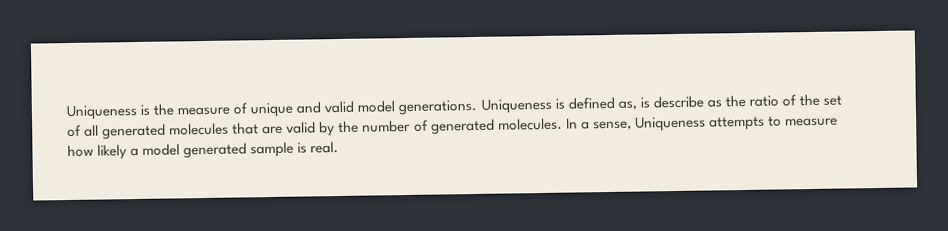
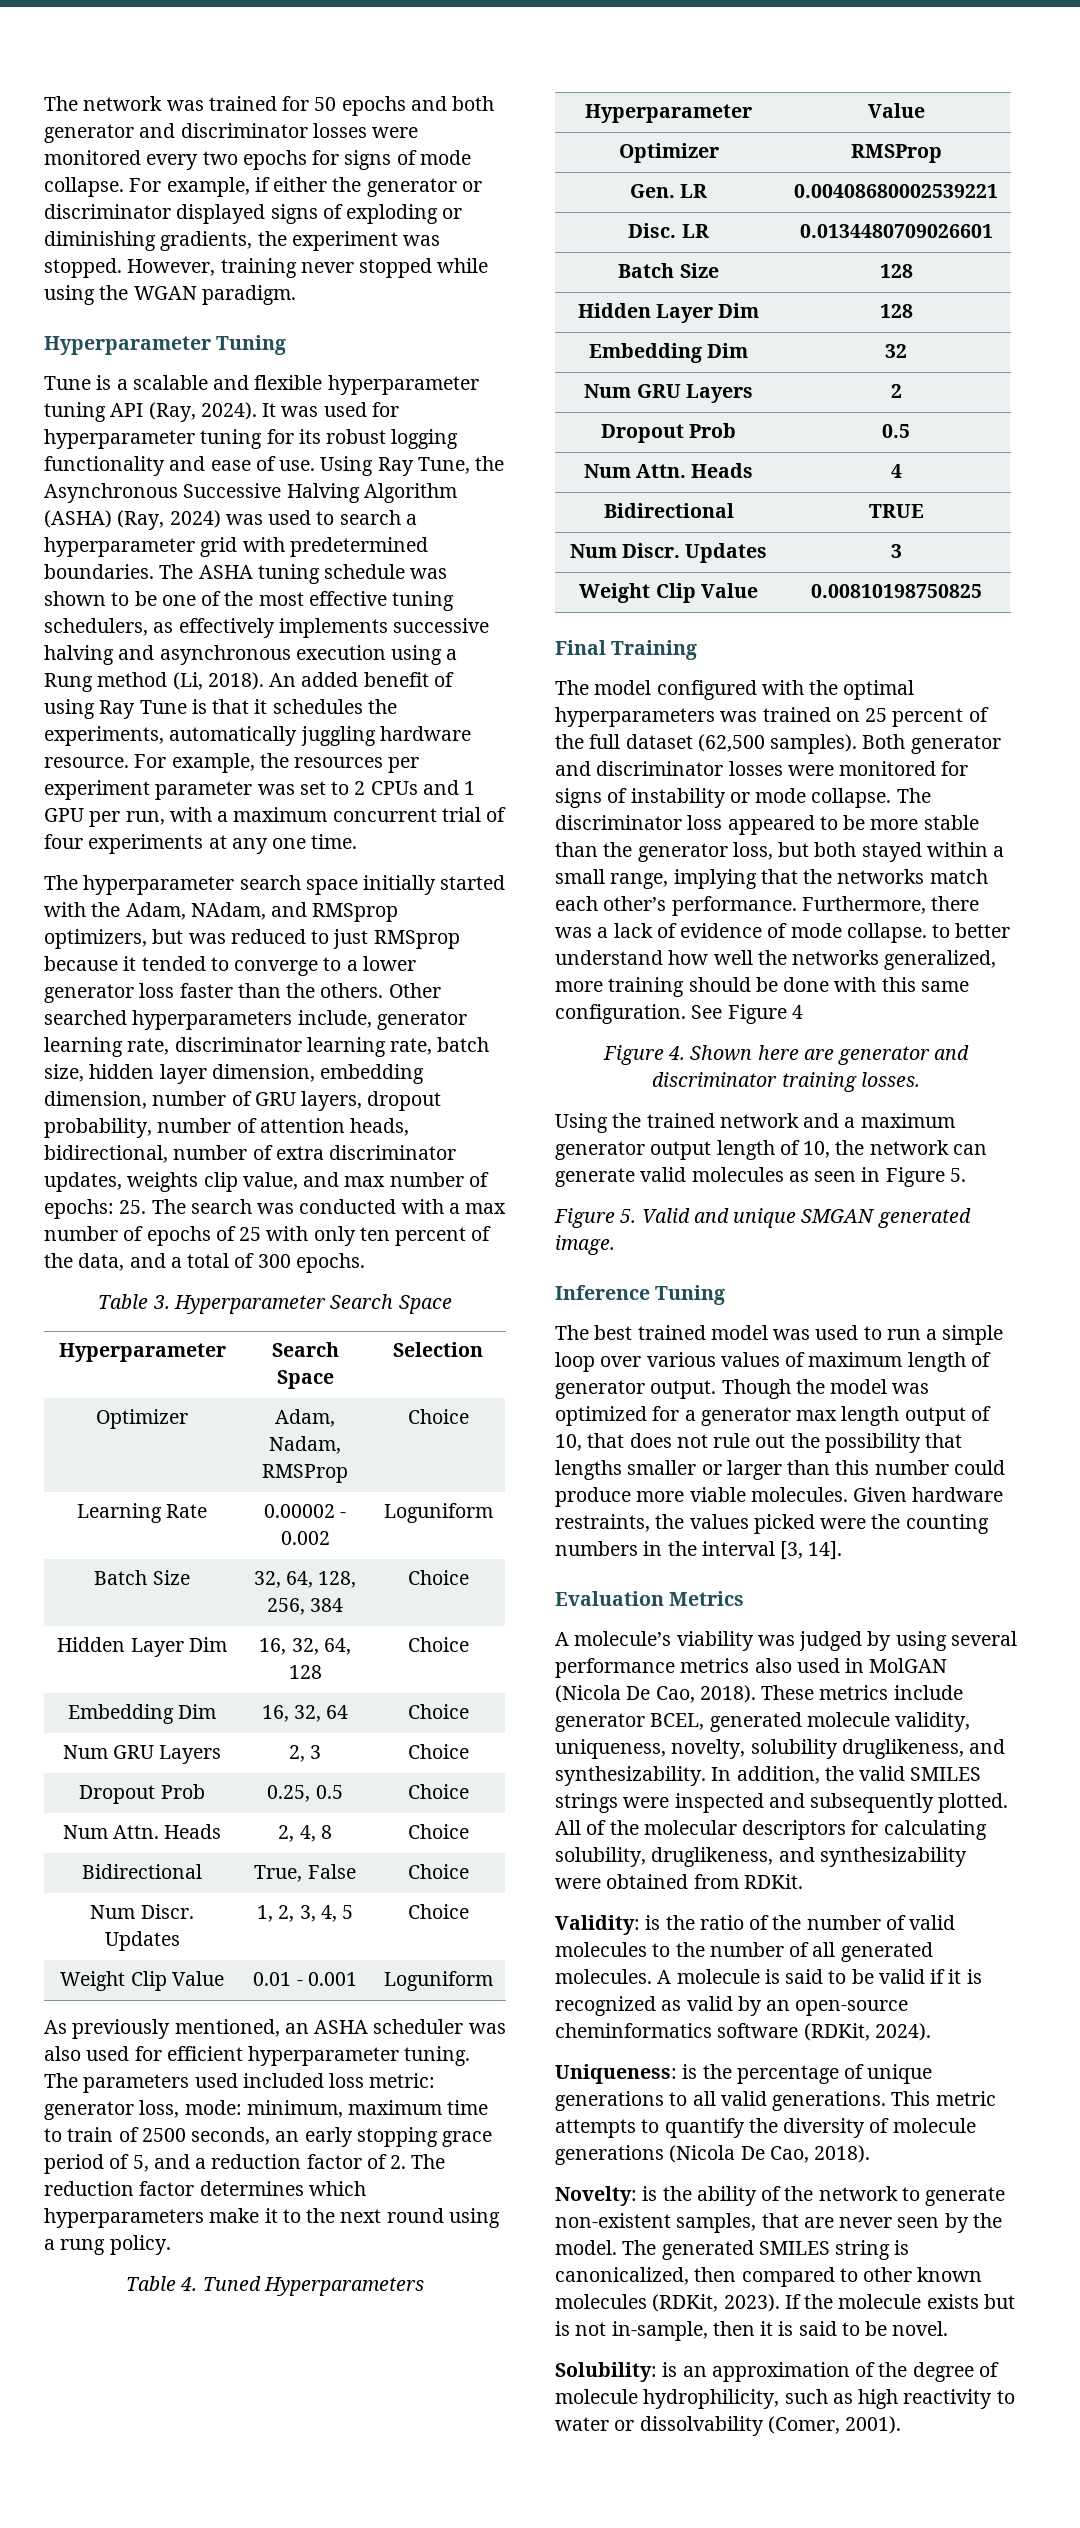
- Uniqueness is the measure of unique and valid model generations. Uniqueness is defined as, is describe as the ratio of the set of all generated molecules that are valid by the number of generated molecules. In a sense, Uniqueness attempts to measure how likely a model generated sample is real.
+ The network was trained for 50 epochs and both generator and discriminator losses were monitored every two epochs for signs of mode collapse. For example, if either the generator or discriminator displayed signs of exploding or diminishing gradients, the experiment was stopped. However, training never stopped while using the WGAN paradigm.
+ Hyperparameter Tuning
+ Tune is a scalable and flexible hyperparameter tuning API (Ray, 2024). It was used for hyperparameter tuning for its robust logging functionality and ease of use. Using Ray Tune, the Asynchronous Successive Halving Algorithm (ASHA) (Ray, 2024) was used to search a hyperparameter grid with predetermined boundaries. The ASHA tuning schedule was shown to be one of the most effective tuning schedulers, as effectively implements successive halving and asynchronous execution using a Rung method (Li, 2018). An added benefit of using Ray Tune is that it schedules the experiments, automatically juggling hardware resource. For example, the resources per experiment parameter was set to 2 CPUs and 1 GPU per run, with a maximum concurrent trial of four experiments at any one time.
+ The hyperparameter search space initially started with the Adam, NAdam, and RMSprop optimizers, but was reduced to just RMSprop because it tended to converge to a lower generator loss faster than the others. Other searched hyperparameters include, generator learning rate, discriminator learning rate, batch size, hidden layer dimension, embedding dimension, number of GRU layers, dropout probability, number of attention heads, bidirectional, number of extra discriminator updates, weights clip value, and max number of epochs: 25. The search was conducted with a max number of epochs of 25 with only ten percent of the data, and a total of 300 epochs.
+ Table 3. Hyperparameter Search Space
+ Hyperparameter | Search Space | Selection
+ Optimizer | Adam, Nadam, RMSProp | Choice
+ Learning Rate | 0.00002 - 0.002 | Loguniform
+ Batch Size | 32, 64, 128, 256, 384 | Choice
+ Hidden Layer Dim | 16, 32, 64, 128 | Choice
+ Embedding Dim | 16, 32, 64 | Choice
+ Num GRU Layers | 2, 3 | Choice
+ Dropout Prob | 0.25, 0.5 | Choice
+ Num Attn. Heads | 2, 4, 8 | Choice
+ Bidirectional | True, False | Choice
+ Num Discr. Updates | 1, 2, 3, 4, 5 | Choice
+ Weight Clip Value | 0.01 - 0.001 | Loguniform
+ As previously mentioned, an ASHA scheduler was also used for efficient hyperparameter tuning. The parameters used included loss metric: generator loss, mode: minimum, maximum time to train of 2500 seconds, an early stopping grace period of 5, and a reduction factor of 2. The reduction factor determines which hyperparameters make it to the next round using a rung policy.
+ Table 4. Tuned Hyperparameters
+ Hyperparameter | Value
+ Optimizer | RMSProp
+ Gen. LR | 0.00408680002539221
+ Disc. LR | 0.0134480709026601
+ Batch Size | 128
+ Hidden Layer Dim | 128
+ Embedding Dim | 32
+ Num GRU Layers | 2
+ Dropout Prob | 0.5
+ Num Attn. Heads | 4
+ Bidirectional | TRUE
+ Num Discr. Updates | 3
+ Weight Clip Value | 0.00810198750825
+ Final Training
+ The model configured with the optimal hyperparameters was trained on 25 percent of the full dataset (62,500 samples). Both generator and discriminator losses were monitored for signs of instability or mode collapse. The discriminator loss appeared to be more stable than the generator loss, but both stayed within a small range, implying that the networks match each other’s performance. Furthermore, there was a lack of evidence of mode collapse. to better understand how well the networks generalized, more training should be done with this same configuration. See Figure 4
+ Figure 4. Shown here are generator and discriminator training losses.
+ Using the trained network and a maximum generator output length of 10, the network can generate valid molecules as seen in Figure 5.
+ Figure 5. Valid and unique SMGAN generated image.
+ Inference Tuning
+ The best trained model was used to run a simple loop over various values of maximum length of generator output. Though the model was optimized for a generator max length output of 10, that does not rule out the possibility that lengths smaller or larger than this number could produce more viable molecules. Given hardware restraints, the values picked were the counting numbers in the interval [3, 14].
+ Evaluation Metrics
+ A molecule’s viability was judged by using several performance metrics also used in MolGAN (Nicola De Cao, 2018). These metrics include generator BCEL, generated molecule validity, uniqueness, novelty, solubility druglikeness, and synthesizability. In addition, the valid SMILES strings were inspected and subsequently plotted. All of the molecular descriptors for calculating solubility, druglikeness, and synthesizability were obtained from RDKit.
+ Validity: is the ratio of the number of valid molecules to the number of all generated molecules. A molecule is said to be valid if it is recognized as valid by an open-source cheminformatics software (RDKit, 2024).
+ Uniqueness: is the percentage of unique generations to all valid generations. This metric attempts to quantify the diversity of molecule generations (Nicola De Cao, 2018).
+ Novelty: is the ability of the network to generate non-existent samples, that are never seen by the model. The generated SMILES string is canonicalized, then compared to other known molecules (RDKit, 2023). If the molecule exists but is not in-sample, then it is said to be novel.
+ Solubility: is an approximation of the degree of molecule hydrophilicity, such as high reactivity to water or dissolvability (Comer, 2001).

